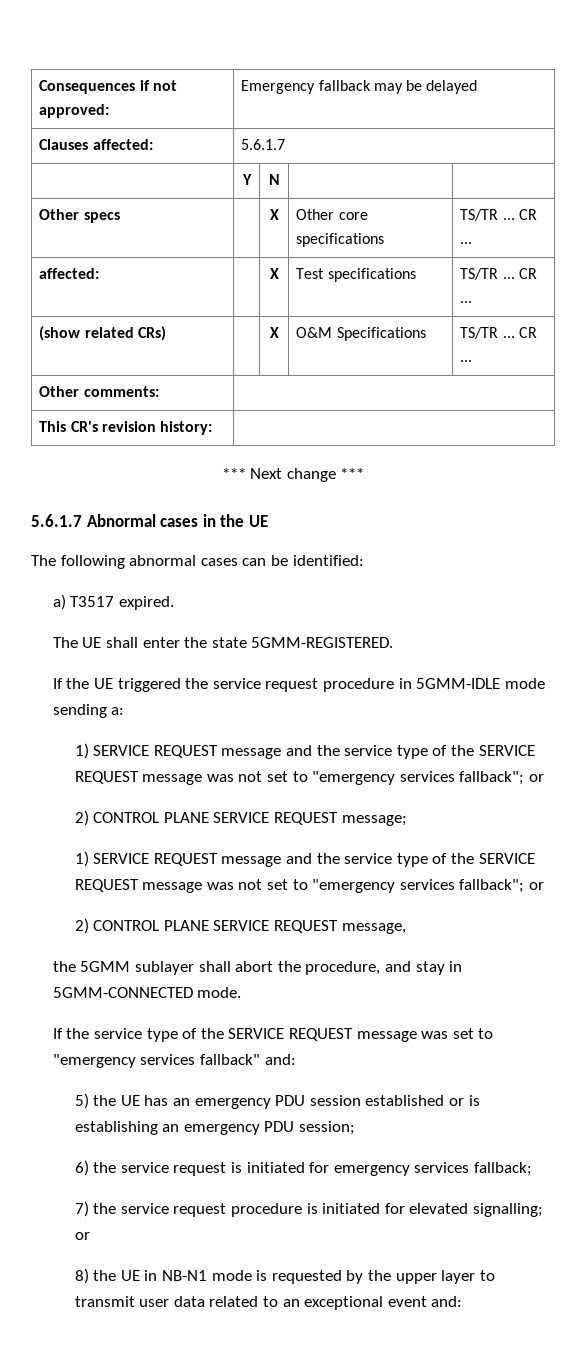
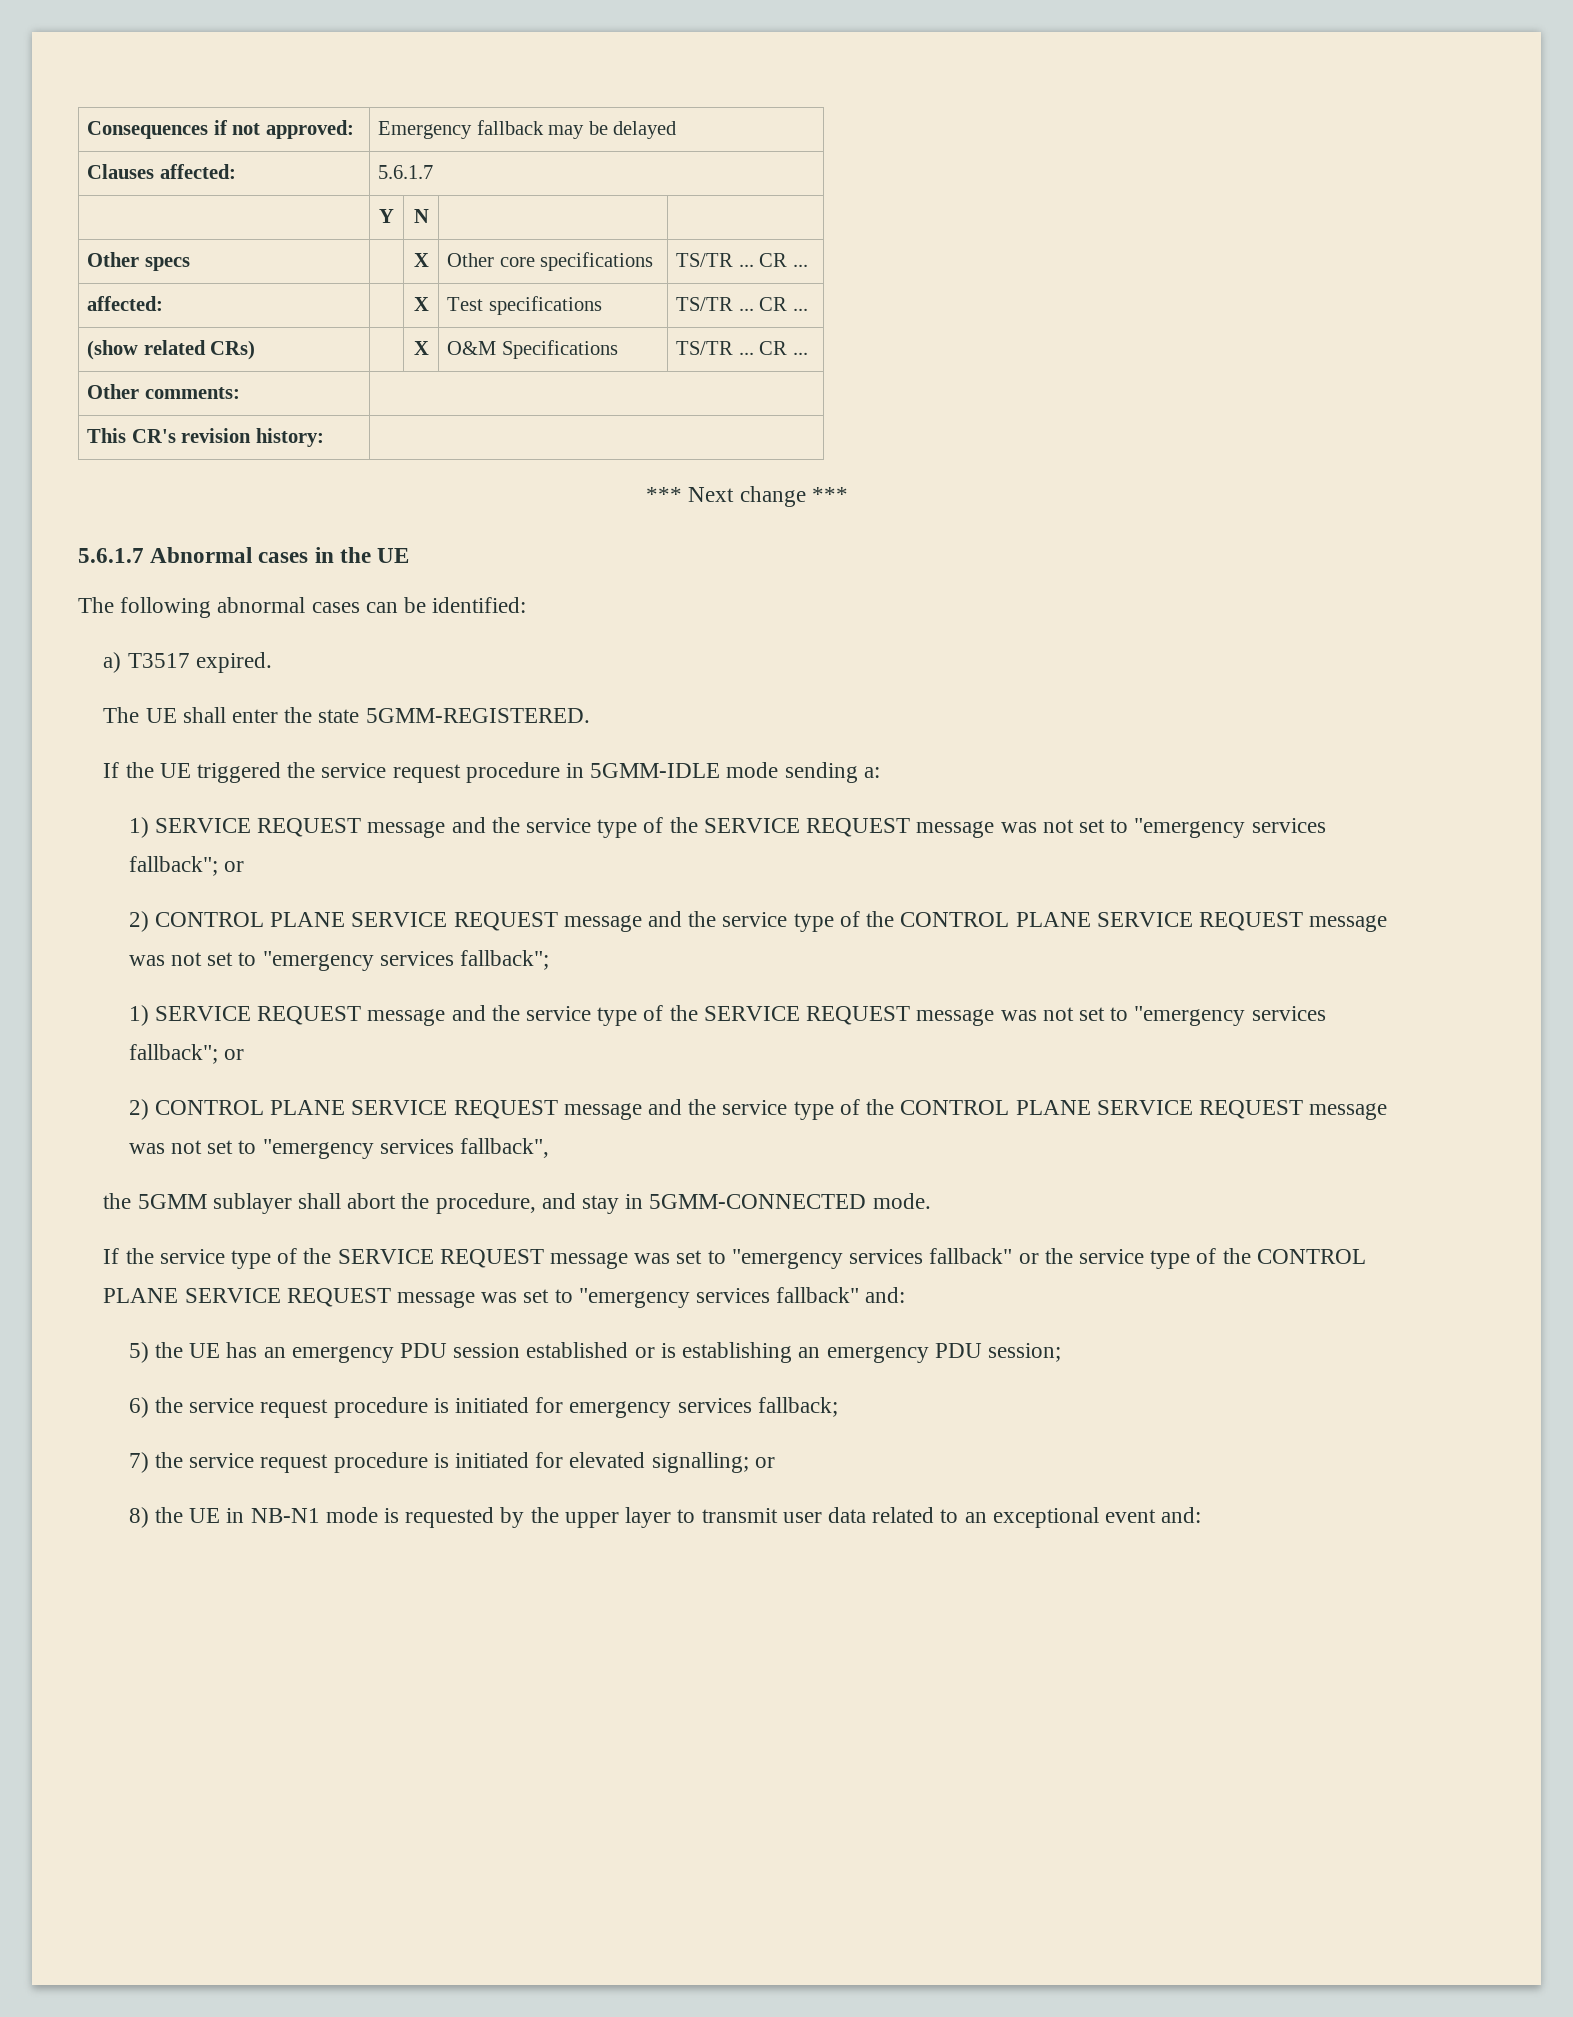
- 2) CONTROL PLANE SERVICE REQUEST message;
+ 2) CONTROL PLANE SERVICE REQUEST message and the service type of the CONTROL PLANE SERVICE REQUEST message was not set to "emergency services fallback";
- 2) CONTROL PLANE SERVICE REQUEST message,
+ 2) CONTROL PLANE SERVICE REQUEST message and the service type of the CONTROL PLANE SERVICE REQUEST message was not set to "emergency services fallback",
- If the service type of the SERVICE REQUEST message was set to "emergency services fallback" and:
+ If the service type of the SERVICE REQUEST message was set to "emergency services fallback" or the service type of the CONTROL PLANE SERVICE REQUEST message was set to "emergency services fallback" and:
- 6) the service request is initiated for emergency services fallback;
+ 6) the service request procedure is initiated for emergency services fallback;

